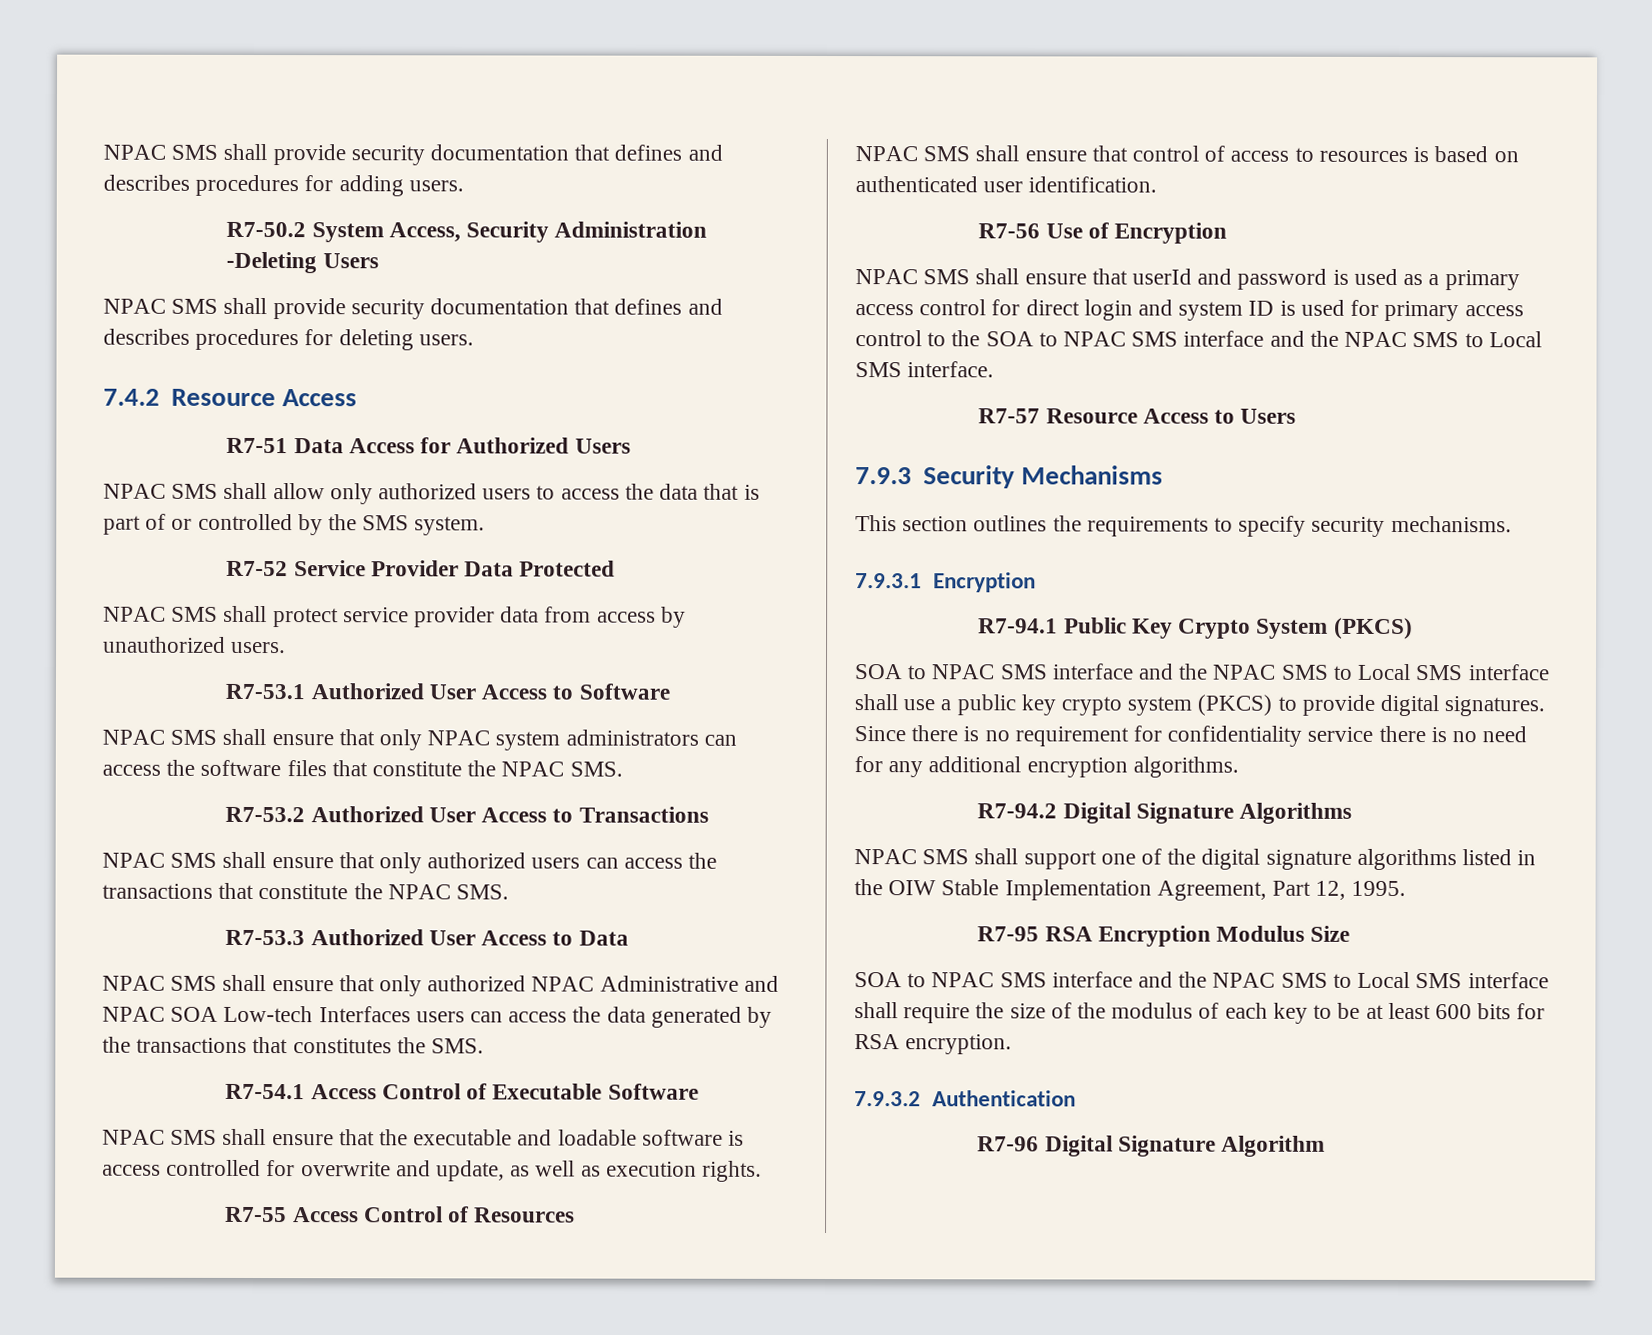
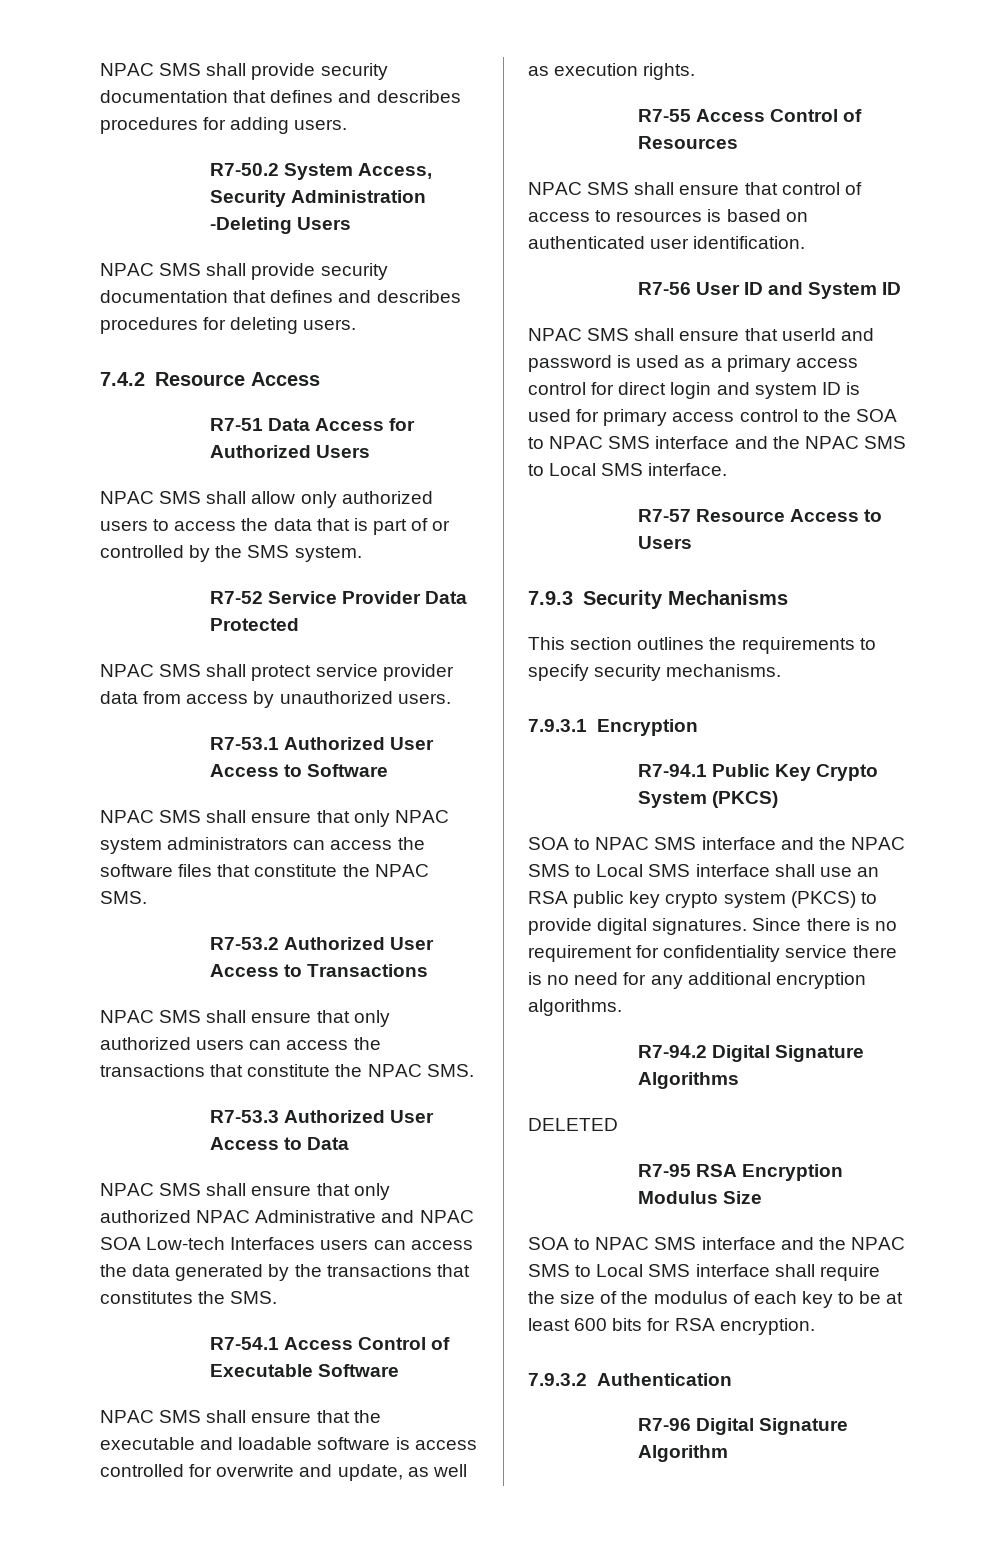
- R7-56 Use of Encryption
+ R7-56 User ID and System ID
- SOA to NPAC SMS interface and the NPAC SMS to Local SMS interface shall use a public key crypto system (PKCS) to provide digital signatures.
+ SOA to NPAC SMS interface and the NPAC SMS to Local SMS interface shall use an RSA public key crypto system (PKCS) to provide digital signatures.
- NPAC SMS shall support one of the digital signature algorithms listed in the OIW Stable Implementation Agreement, Part 12, 1995.
+ DELETED

